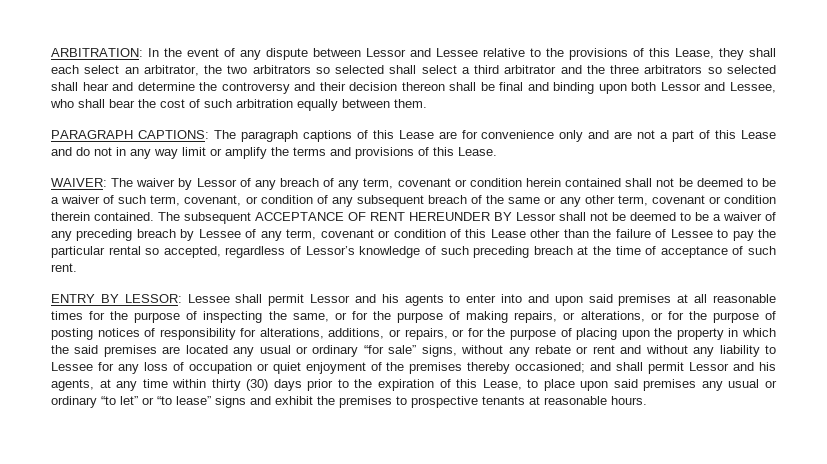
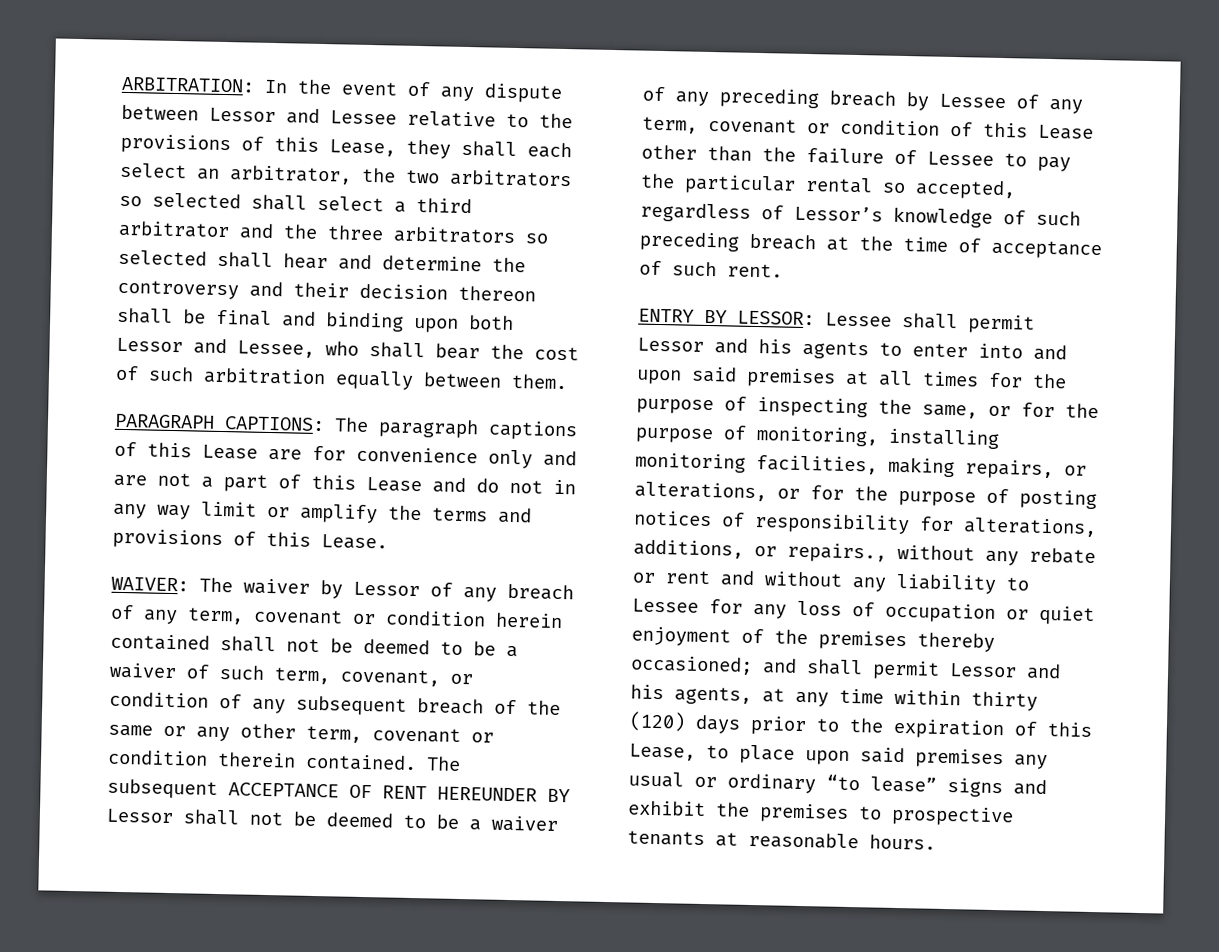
- Lessee shall permit Lessor and his agents to enter into and upon said premises at all reasonable times for the purpose of inspecting the same, or for the purpose of making repairs, or alterations, or for the purpose of posting notices of responsibility for alterations, additions, or repairs, or for the purpose of placing upon the property in which the said premises are located any usual or ordinary “for sale” signs, without any rebate or rent and without any liability to Lessee for any loss of occupation or quiet enjoyment of the premises thereby occasioned;
+ Lessee shall permit Lessor and his agents to enter into and upon said premises at all times for the purpose of inspecting the same, or for the purpose of monitoring, installing monitoring facilities, making repairs, or alterations, or for the purpose of posting notices of responsibility for alterations, additions, or repairs., without any rebate or rent and without any liability to Lessee for any loss of occupation or quiet enjoyment of the premises thereby occasioned;
- and shall permit Lessor and his agents, at any time within thirty (30) days prior to the expiration of this Lease, to place upon said premises any usual or ordinary “to let” or “to lease” signs and exhibit the premises to prospective tenants at reasonable hours.
+ and shall permit Lessor and his agents, at any time within thirty (120) days prior to the expiration of this Lease, to place upon said premises any usual or ordinary “to lease” signs and exhibit the premises to prospective tenants at reasonable hours.

